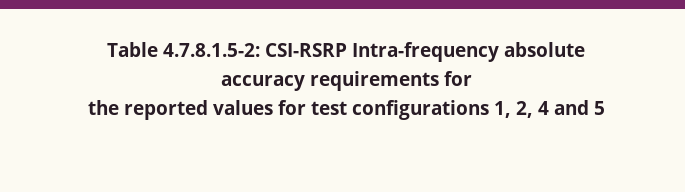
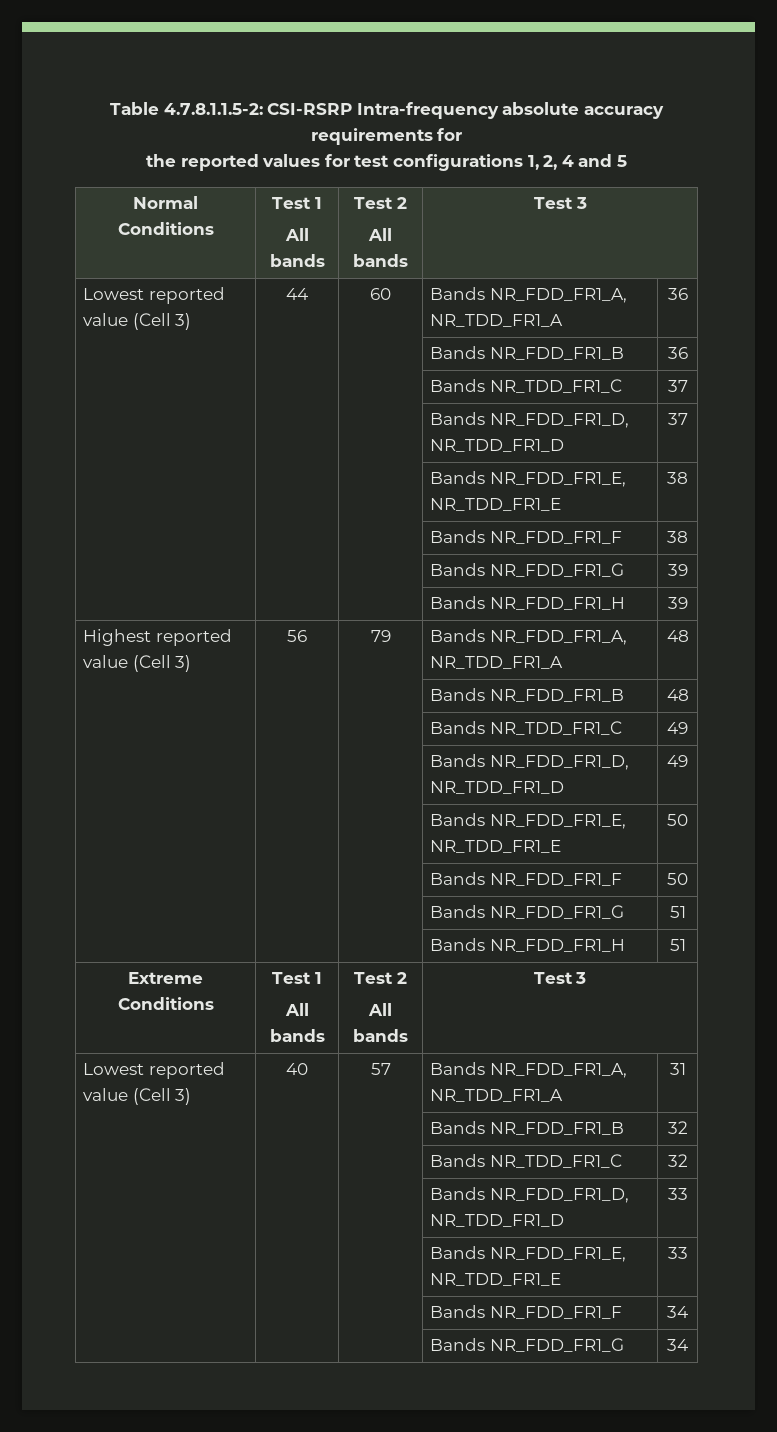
- Table 4.7.8.1.5-2: CSI-RSRP Intra-frequency absolute accuracy requirements for
+ Table 4.7.8.1.1.5-2: CSI-RSRP Intra-frequency absolute accuracy requirements for
+ Normal Conditions | Test 1
+ All bands | Test 2
+ All bands | Test 3
+ Lowest reported value (Cell 3) | 44 | 60 | Bands NR_FDD_FR1_A, NR_TDD_FR1_A | 36
+ | | | Bands NR_FDD_FR1_B | 36
+ | | | Bands NR_TDD_FR1_C | 37
+ | | | Bands NR_FDD_FR1_D, NR_TDD_FR1_D | 37
+ | | | Bands NR_FDD_FR1_E, NR_TDD_FR1_E | 38
+ | | | Bands NR_FDD_FR1_F | 38
+ | | | Bands NR_FDD_FR1_G | 39
+ | | | Bands NR_FDD_FR1_H | 39
+ Highest reported value (Cell 3) | 56 | 79 | Bands NR_FDD_FR1_A, NR_TDD_FR1_A | 48
+ | | | Bands NR_FDD_FR1_B | 48
+ | | | Bands NR_TDD_FR1_C | 49
+ | | | Bands NR_FDD_FR1_D, NR_TDD_FR1_D | 49
+ | | | Bands NR_FDD_FR1_E, NR_TDD_FR1_E | 50
+ | | | Bands NR_FDD_FR1_F | 50
+ | | | Bands NR_FDD_FR1_G | 51
+ | | | Bands NR_FDD_FR1_H | 51
+ Extreme Conditions | Test 1
+ All bands | Test 2
+ All bands | Test 3
+ Lowest reported value (Cell 3) | 40 | 57 | Bands NR_FDD_FR1_A, NR_TDD_FR1_A | 31
+ | | | Bands NR_FDD_FR1_B | 32
+ | | | Bands NR_TDD_FR1_C | 32
+ | | | Bands NR_FDD_FR1_D, NR_TDD_FR1_D | 33
+ | | | Bands NR_FDD_FR1_E, NR_TDD_FR1_E | 33
+ | | | Bands NR_FDD_FR1_F | 34
+ | | | Bands NR_FDD_FR1_G | 34

